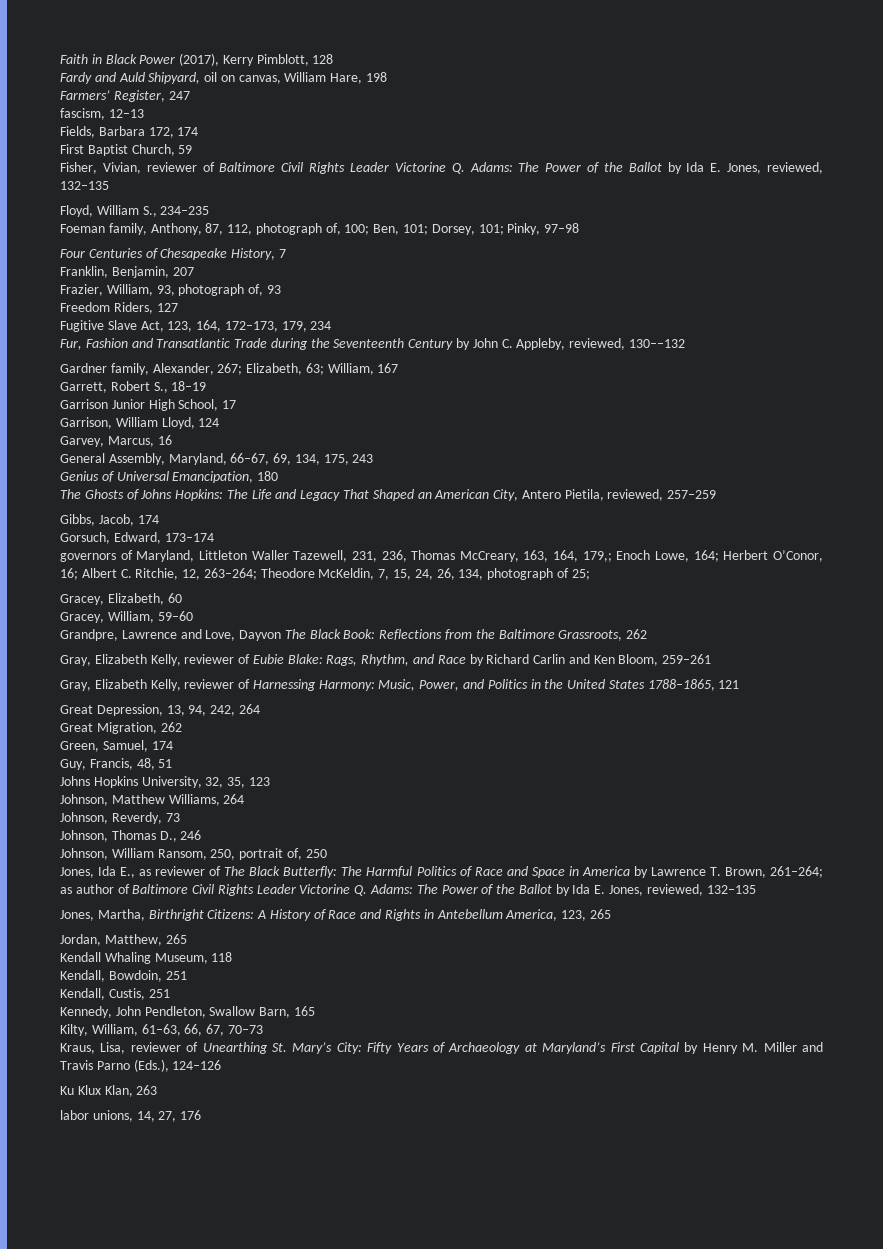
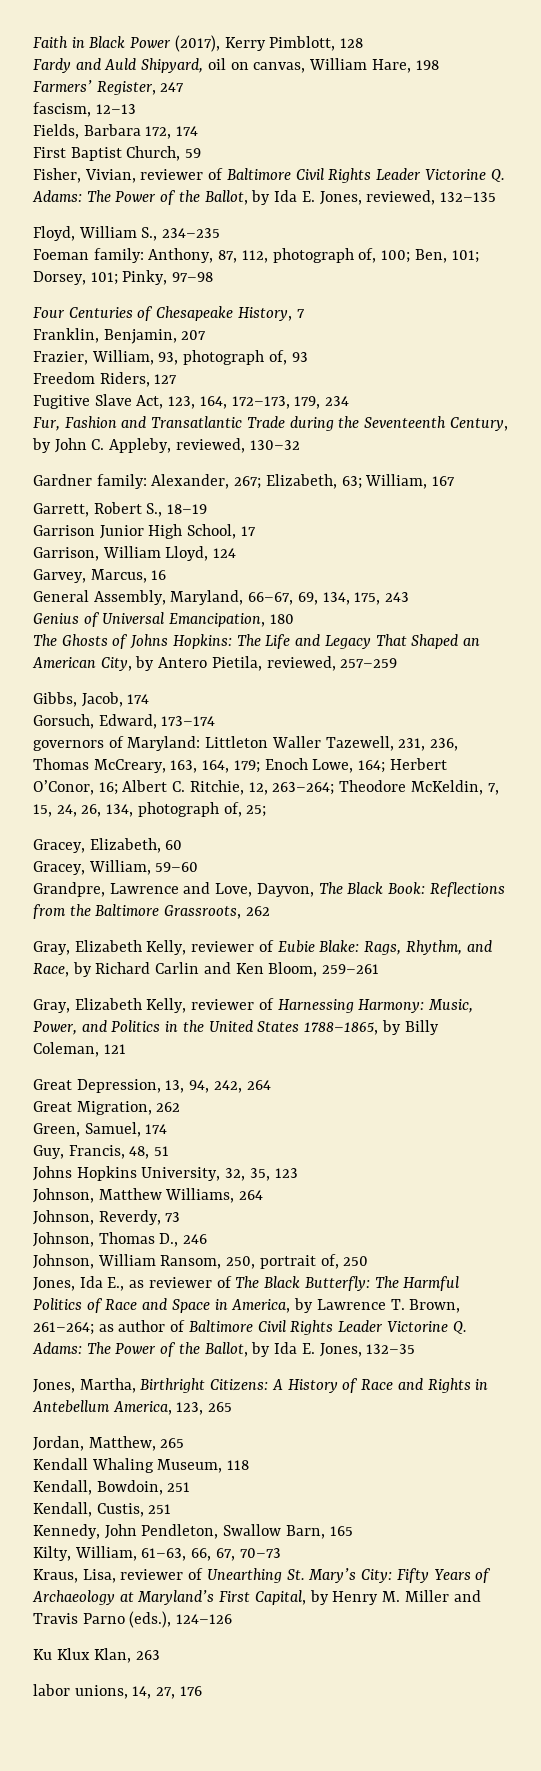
- Fisher, Vivian, reviewer of Baltimore Civil Rights Leader Victorine Q. Adams: The Power of the Ballot by Ida E. Jones, reviewed, 132–135
+ Fisher, Vivian, reviewer of Baltimore Civil Rights Leader Victorine Q. Adams: The Power of the Ballot, by Ida E. Jones, reviewed, 132–135
- Foeman family, Anthony, 87, 112, photograph of, 100; Ben, 101; Dorsey, 101; Pinky, 97–98
+ Foeman family: Anthony, 87, 112, photograph of, 100; Ben, 101; Dorsey, 101; Pinky, 97–98
- Fur, Fashion and Transatlantic Trade during the Seventeenth Century by John C. Appleby, reviewed, 130––132
+ Fur, Fashion and Transatlantic Trade during the Seventeenth Century, by John C. Appleby, reviewed, 130–32
- Gardner family, Alexander, 267; Elizabeth, 63; William, 167
+ Gardner family: Alexander, 267; Elizabeth, 63; William, 167
- The Ghosts of Johns Hopkins: The Life and Legacy That Shaped an American City, Antero Pietila, reviewed, 257–259
+ The Ghosts of Johns Hopkins: The Life and Legacy That Shaped an American City, by Antero Pietila, reviewed, 257–259
- governors of Maryland, Littleton Waller Tazewell, 231, 236, Thomas McCreary, 163, 164, 179,; Enoch Lowe, 164; Herbert O’Conor, 16; Albert C. Ritchie, 12, 263–264; Theodore McKeldin, 7, 15, 24, 26, 134, photograph of 25;
+ governors of Maryland: Littleton Waller Tazewell, 231, 236, Thomas McCreary, 163, 164, 179; Enoch Lowe, 164; Herbert O’Conor, 16; Albert C. Ritchie, 12, 263–264; Theodore McKeldin, 7, 15, 24, 26, 134, photograph of, 25;
- Grandpre, Lawrence and Love, Dayvon The Black Book: Reflections from the Baltimore Grassroots, 262
+ Grandpre, Lawrence and Love, Dayvon, The Black Book: Reflections from the Baltimore Grassroots, 262
- Gray, Elizabeth Kelly, reviewer of Eubie Blake: Rags, Rhythm, and Race by Richard Carlin and Ken Bloom, 259–261
+ Gray, Elizabeth Kelly, reviewer of Eubie Blake: Rags, Rhythm, and Race, by Richard Carlin and Ken Bloom, 259–261
- Gray, Elizabeth Kelly, reviewer of Harnessing Harmony: Music, Power, and Politics in the United States 1788–1865, 121
+ Gray, Elizabeth Kelly, reviewer of Harnessing Harmony: Music, Power, and Politics in the United States 1788–1865, by Billy Coleman, 121
- Jones, Ida E., as reviewer of The Black Butterfly: The Harmful Politics of Race and Space in America by Lawrence T. Brown, 261–264; as author of Baltimore Civil Rights Leader Victorine Q. Adams: The Power of the Ballot by Ida E. Jones, reviewed, 132–135
+ Jones, Ida E., as reviewer of The Black Butterfly: The Harmful Politics of Race and Space in America, by Lawrence T. Brown, 261–264; as author of Baltimore Civil Rights Leader Victorine Q. Adams: The Power of the Ballot, by Ida E. Jones, 132–35
- Kraus, Lisa, reviewer of Unearthing St. Mary’s City: Fifty Years of Archaeology at Maryland’s First Capital by Henry M. Miller and Travis Parno (Eds.), 124–126
+ Kraus, Lisa, reviewer of Unearthing St. Mary’s City: Fifty Years of Archaeology at Maryland’s First Capital, by Henry M. Miller and Travis Parno (eds.), 124–126

